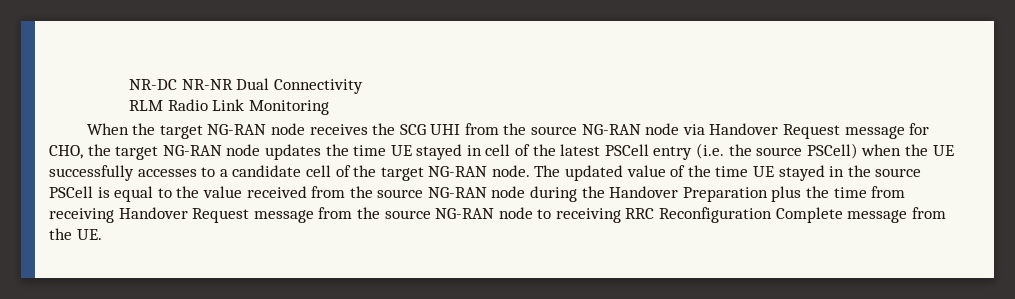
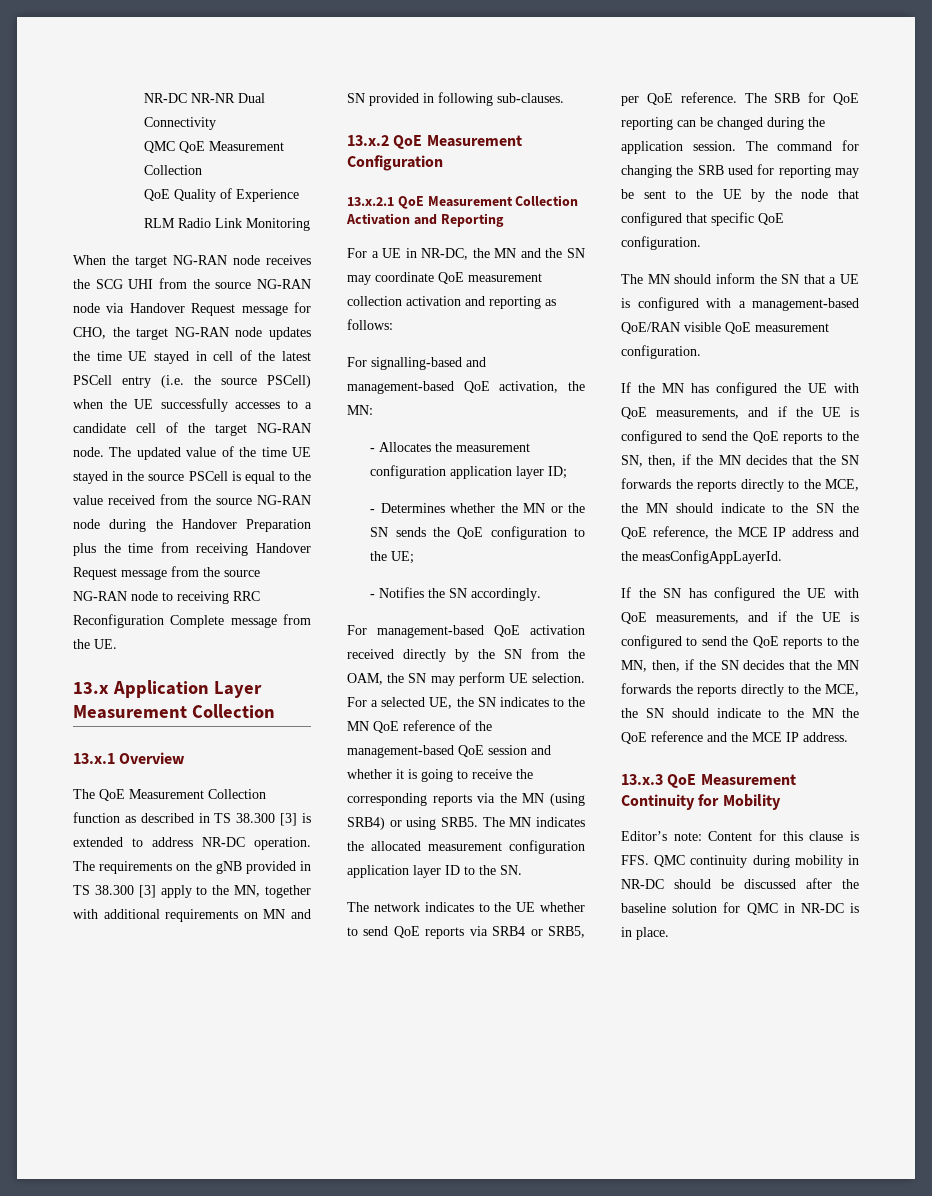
+ QMC QoE Measurement Collection
+ QoE Quality of Experience
+ 13.x Application Layer Measurement Collection
+ 13.x.1 Overview
+ The QoE Measurement Collection function as described in TS 38.300 [3] is extended to address NR-DC operation. The requirements on the gNB provided in TS 38.300 [3] apply to the MN, together with additional requirements on MN and SN provided in following sub-clauses.
+ 13.x.2 QoE Measurement Configuration
+ 13.x.2.1 QoE Measurement Collection Activation and Reporting
+ For a UE in NR-DC, the MN and the SN may coordinate QoE measurement collection activation and reporting as follows:
+ For signalling-based and management-based QoE activation, the MN:
+ - Allocates the measurement configuration application layer ID;
+ - Determines whether the MN or the SN sends the QoE configuration to the UE;
+ - Notifies the SN accordingly.
+ For management-based QoE activation received directly by the SN from the OAM, the SN may perform UE selection. For a selected UE, the SN indicates to the MN QoE reference of the management-based QoE session and whether it is going to receive the corresponding reports via the MN (using SRB4) or using SRB5. The MN indicates the allocated measurement configuration application layer ID to the SN.
+ The network indicates to the UE whether to send QoE reports via SRB4 or SRB5, per QoE reference. The SRB for QoE reporting can be changed during the application session. The command for changing the SRB used for reporting may be sent to the UE by the node that configured that specific QoE configuration.
+ The MN should inform the SN that a UE is configured with a management-based QoE/RAN visible QoE measurement configuration.
+ If the MN has configured the UE with QoE measurements, and if the UE is configured to send the QoE reports to the SN, then, if the MN decides that the SN forwards the reports directly to the MCE, the MN should indicate to the SN the QoE reference, the MCE IP address and the measConfigAppLayerId.
+ If the SN has configured the UE with QoE measurements, and if the UE is configured to send the QoE reports to the MN, then, if the SN decides that the MN forwards the reports directly to the MCE, the SN should indicate to the MN the QoE reference and the MCE IP address.
+ 13.x.3 QoE Measurement Continuity for Mobility
+ Editor’s note: Content for this clause is FFS. QMC continuity during mobility in NR-DC should be discussed after the baseline solution for QMC in NR-DC is in place.

